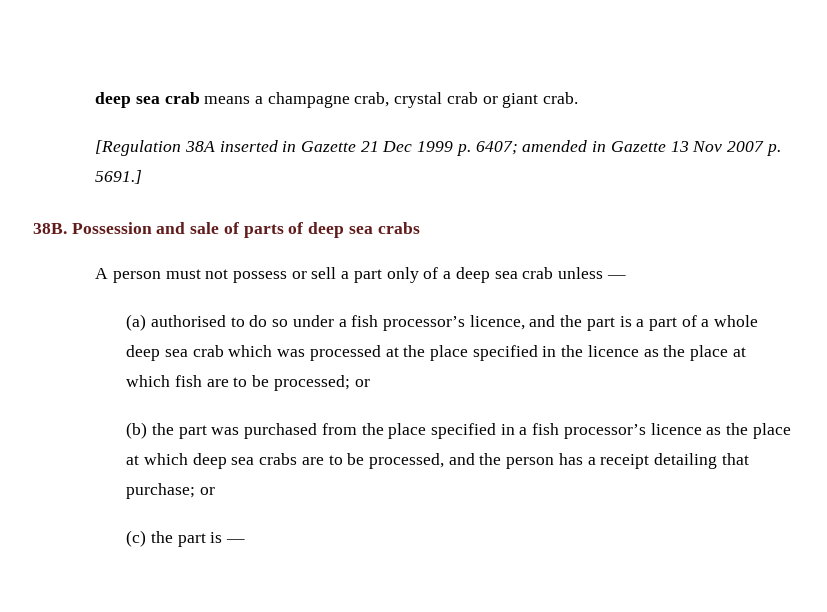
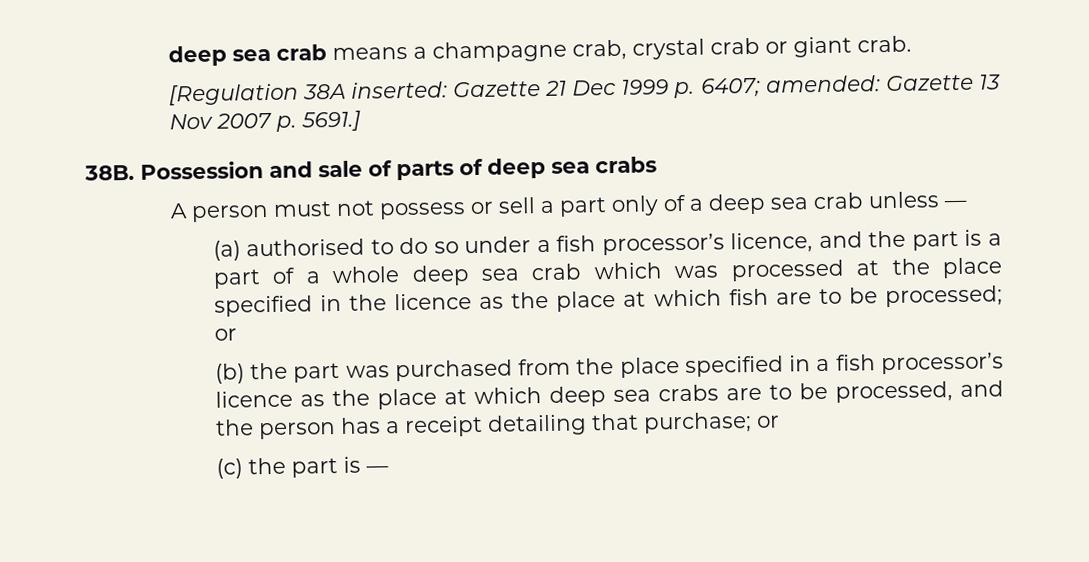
- [Regulation 38A inserted in Gazette 21 Dec 1999 p. 6407; amended in Gazette 13 Nov 2007 p. 5691.]
+ [Regulation 38A inserted: Gazette 21 Dec 1999 p. 6407; amended: Gazette 13 Nov 2007 p. 5691.]

